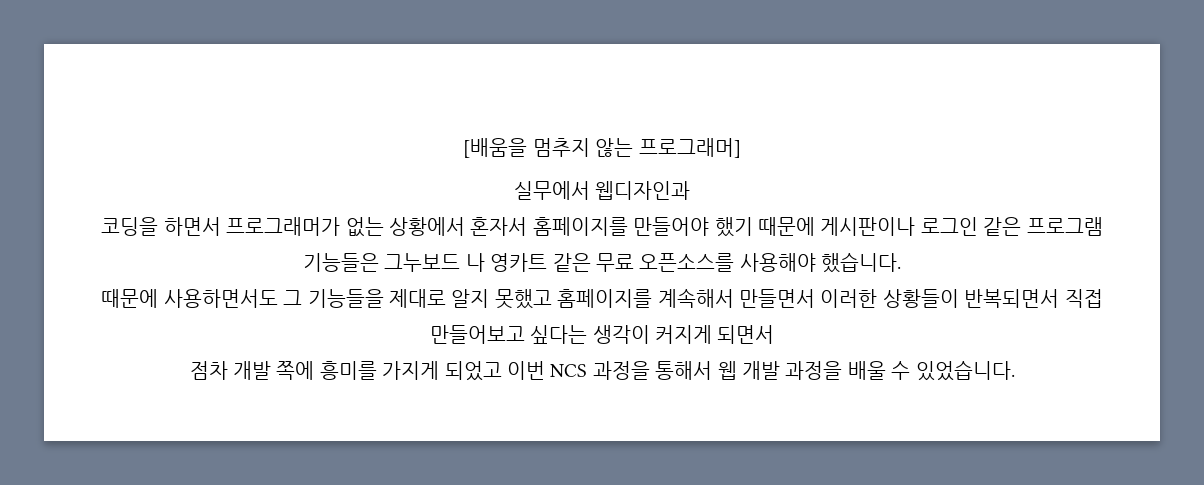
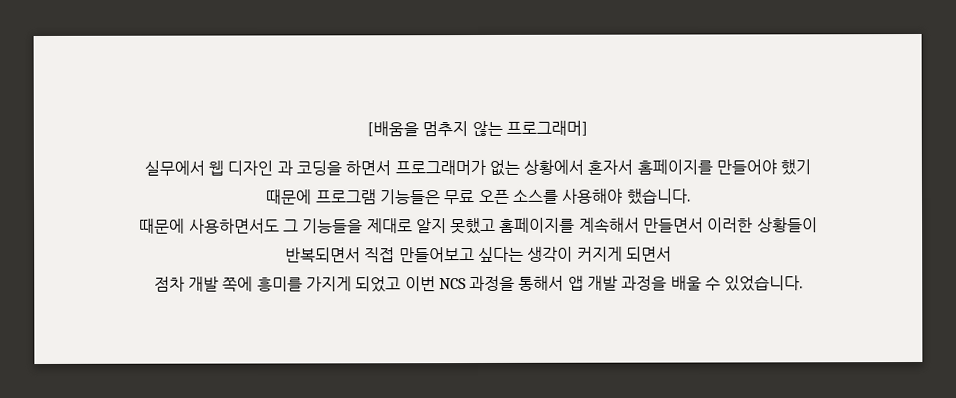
- 실무에서 웹디자인과
- 코딩을 하면서 프로그래머가 없는 상황에서 혼자서 홈페이지를 만들어야 했기 때문에 게시판이나 로그인 같은 프로그램 기능들은 그누보드 나 영카트 같은 무료 오픈소스를 사용해야 했습니다.
+ 실무에서 웹 디자인 과 코딩을 하면서 프로그래머가 없는 상황에서 혼자서 홈페이지를 만들어야 했기 때문에 프로그램 기능들은 무료 오픈 소스를 사용해야 했습니다.
- 점차 개발 쪽에 흥미를 가지게 되었고 이번 NCS 과정을 통해서 웹 개발 과정을 배울 수 있었습니다.
+ 점차 개발 쪽에 흥미를 가지게 되었고 이번 NCS 과정을 통해서 앱 개발 과정을 배울 수 있었습니다.

